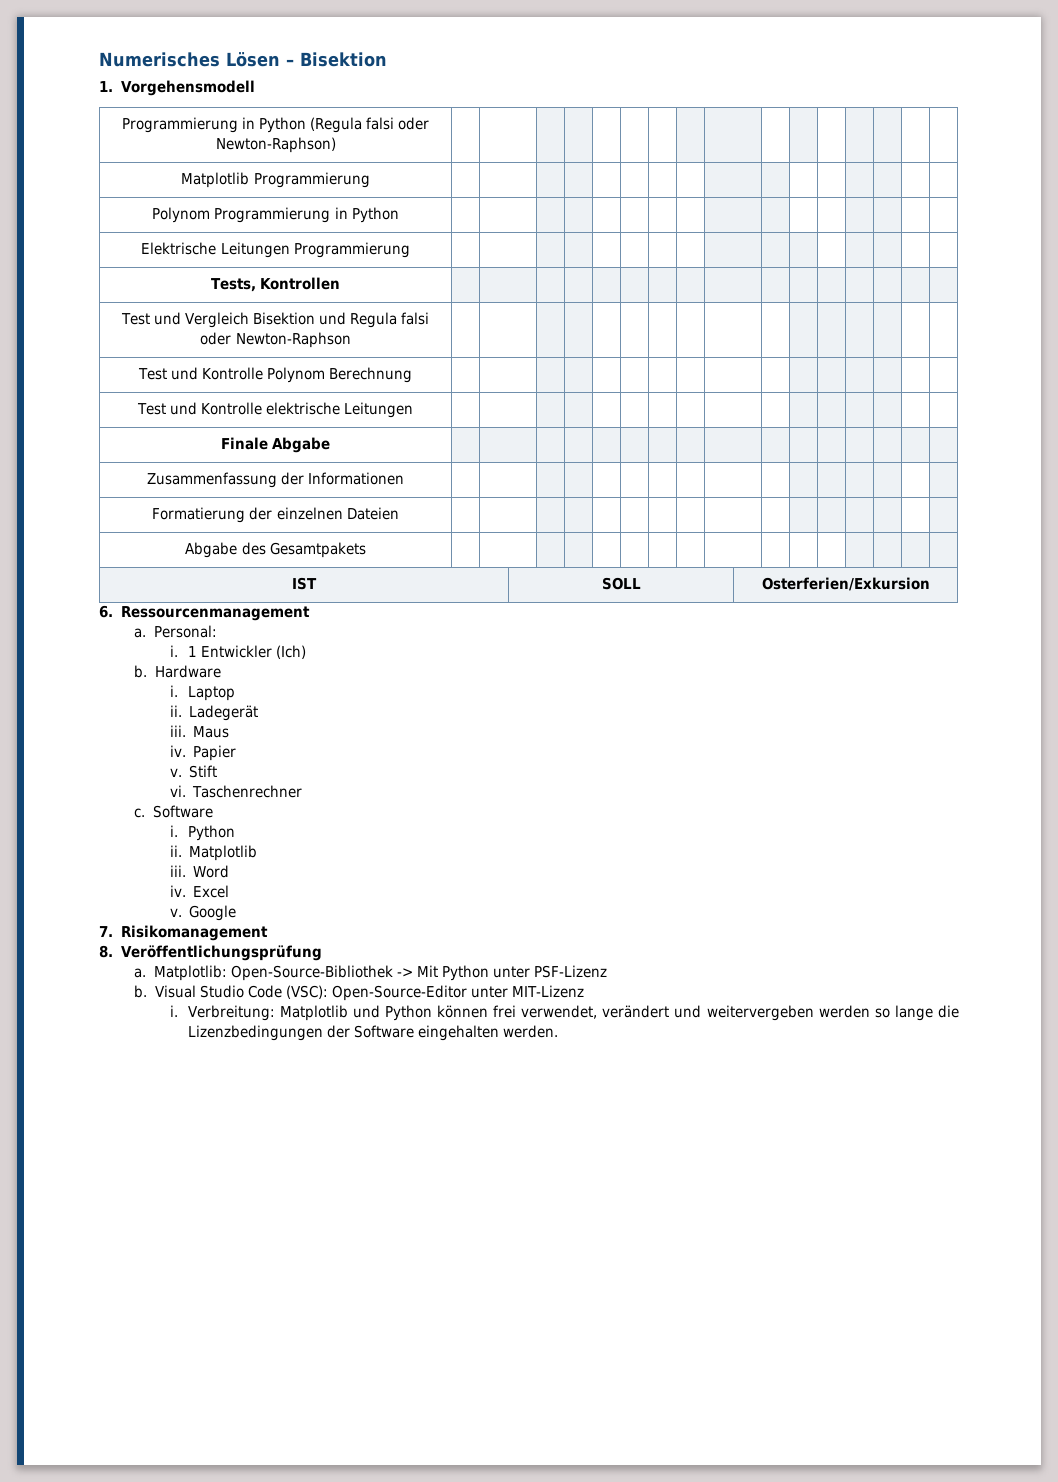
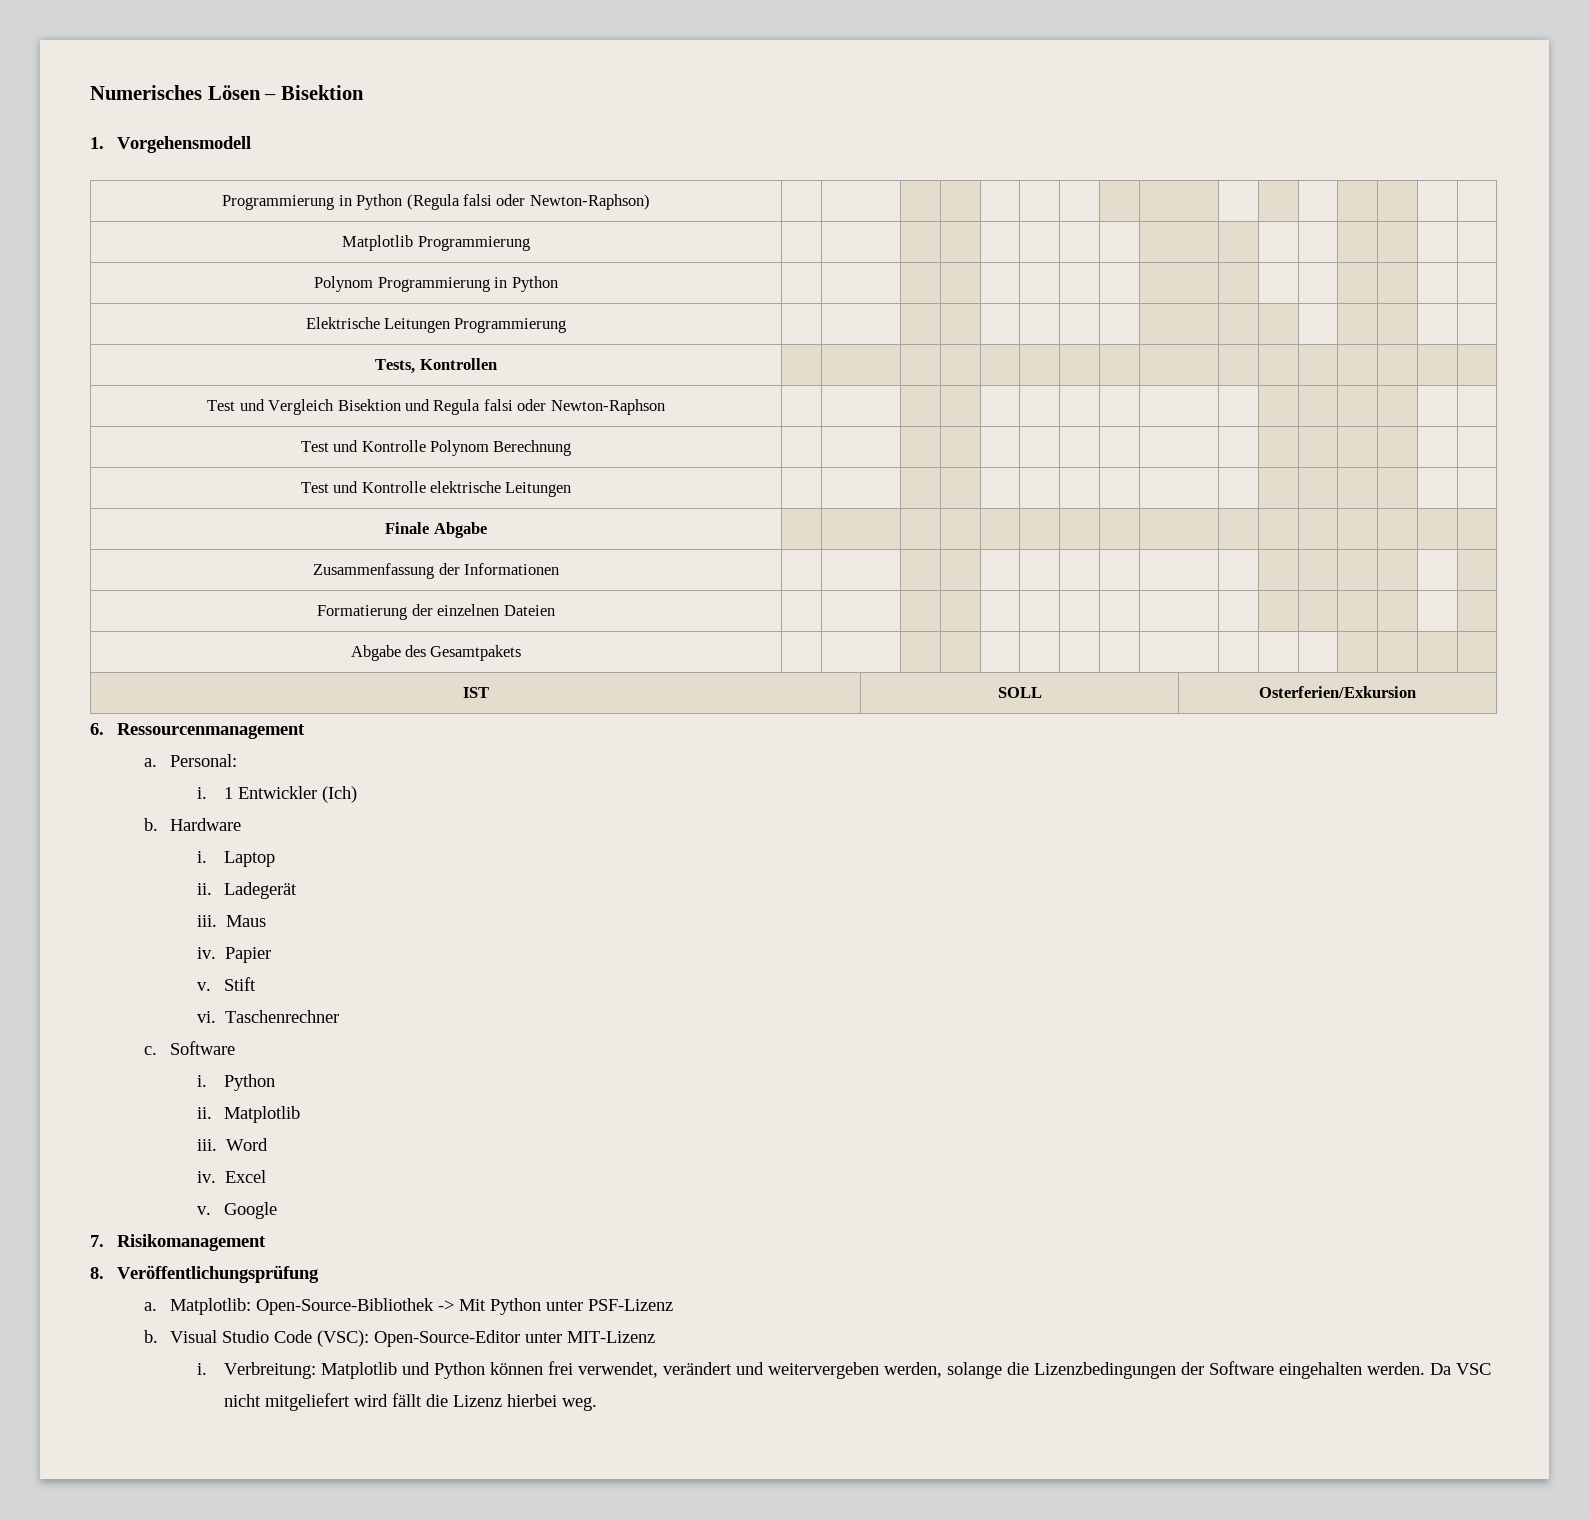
- Verbreitung: Matplotlib und Python können frei verwendet, verändert und weitervergeben werden so lange die Lizenzbedingungen der Software eingehalten werden.
+ Verbreitung: Matplotlib und Python können frei verwendet, verändert und weitervergeben werden, solange die Lizenzbedingungen der Software eingehalten werden.
+ Da VSC nicht mitgeliefert wird fällt die Lizenz hierbei weg.

